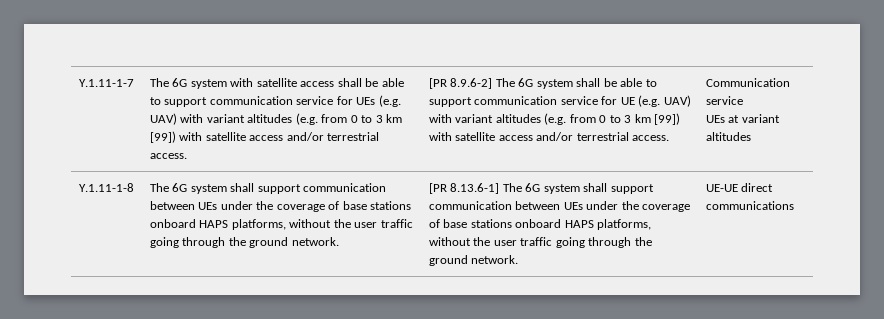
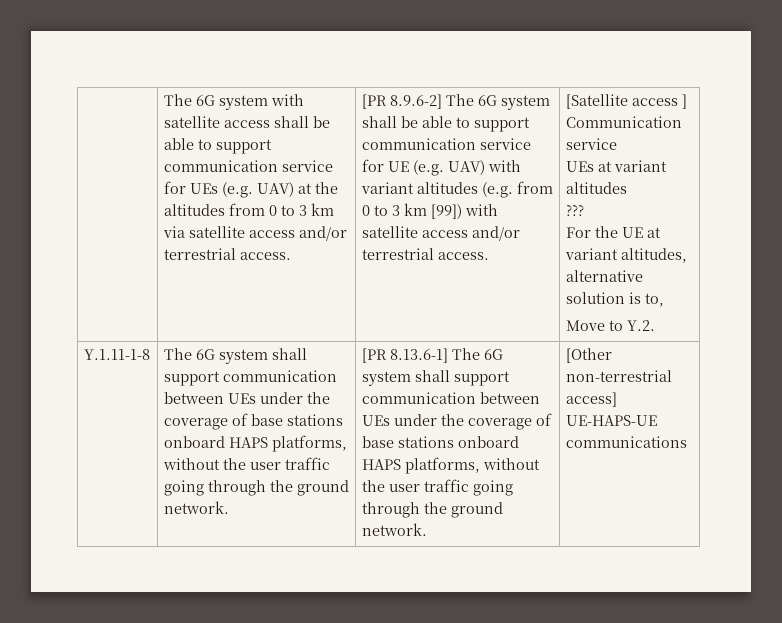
- Y.1.11-1-7
- The 6G system with satellite access shall be able to support communication service for UEs (e.g. UAV) with variant altitudes (e.g. from 0 to 3 km [99]) with satellite access and/or terrestrial access.
+ The 6G system with satellite access shall be able to support communication service for UEs (e.g. UAV) at the altitudes from 0 to 3 km via satellite access and/or terrestrial access.
- Communication service
+ [Satellite access ] Communication service
+ ???
+ For the UE at variant altitudes, alternative solution is to,
+ Move to Y.2.
- UE-UE direct communications
+ [Other non-terrestrial access] UE-HAPS-UE communications

